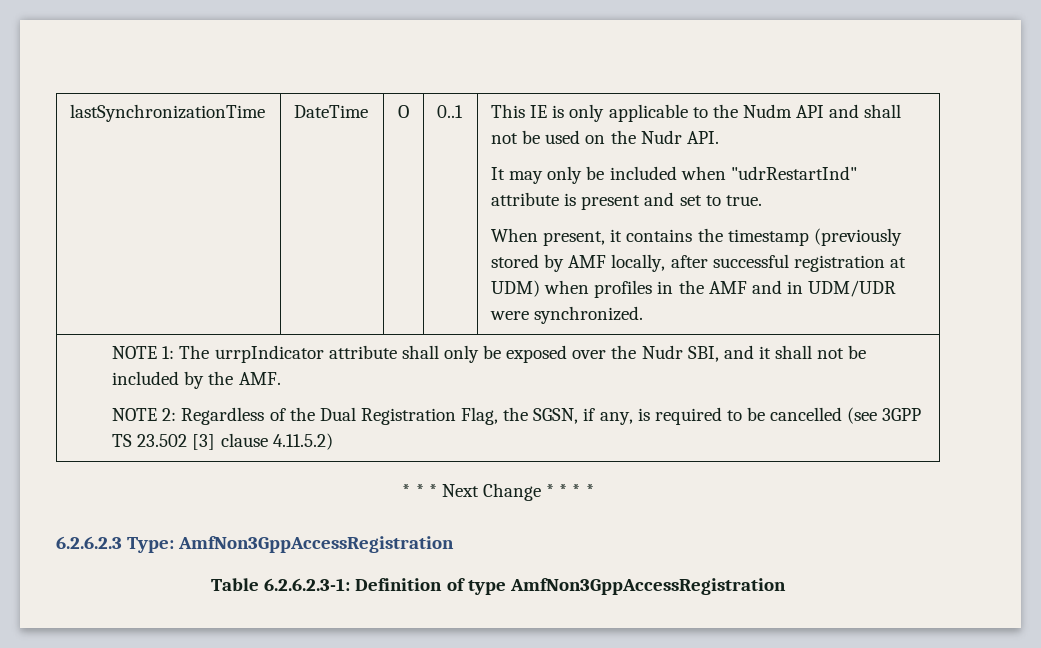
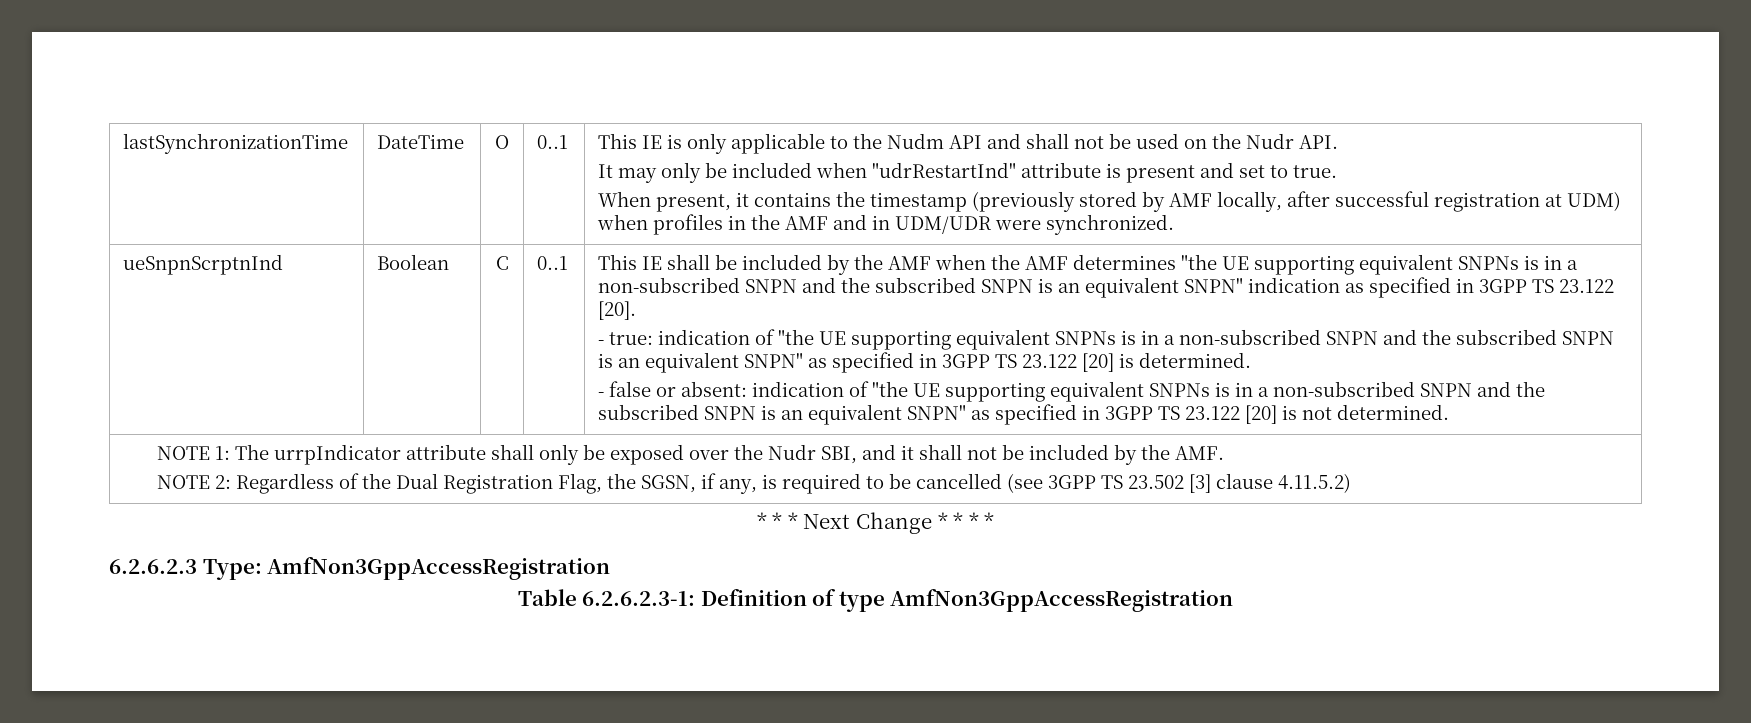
+ ueSnpnScrptnInd | Boolean | C | 0..1 | This IE shall be included by the AMF when the AMF determines "the UE supporting equivalent SNPNs is in a non-subscribed SNPN and the subscribed SNPN is an equivalent SNPN" indication as specified in 3GPP TS 23.122 [20].
+ - true: indication of "the UE supporting equivalent SNPNs is in a non-subscribed SNPN and the subscribed SNPN is an equivalent SNPN" as specified in 3GPP TS 23.122 [20] is determined.
+ - false or absent: indication of "the UE supporting equivalent SNPNs is in a non-subscribed SNPN and the subscribed SNPN is an equivalent SNPN" as specified in 3GPP TS 23.122 [20] is not determined.

